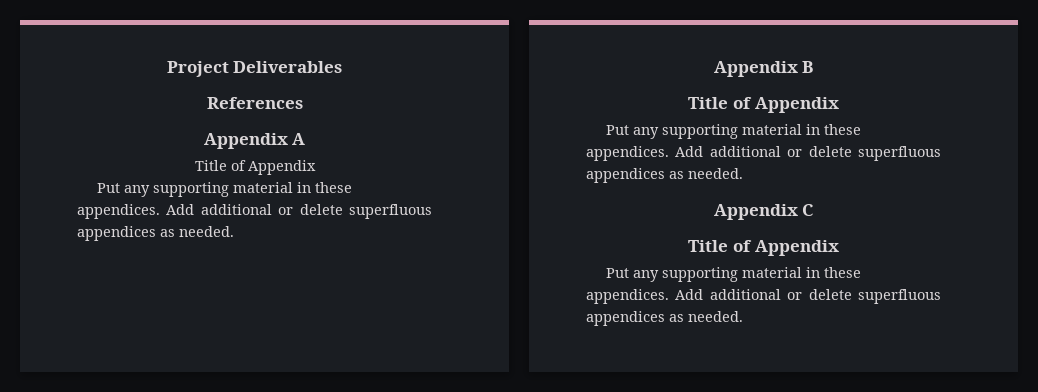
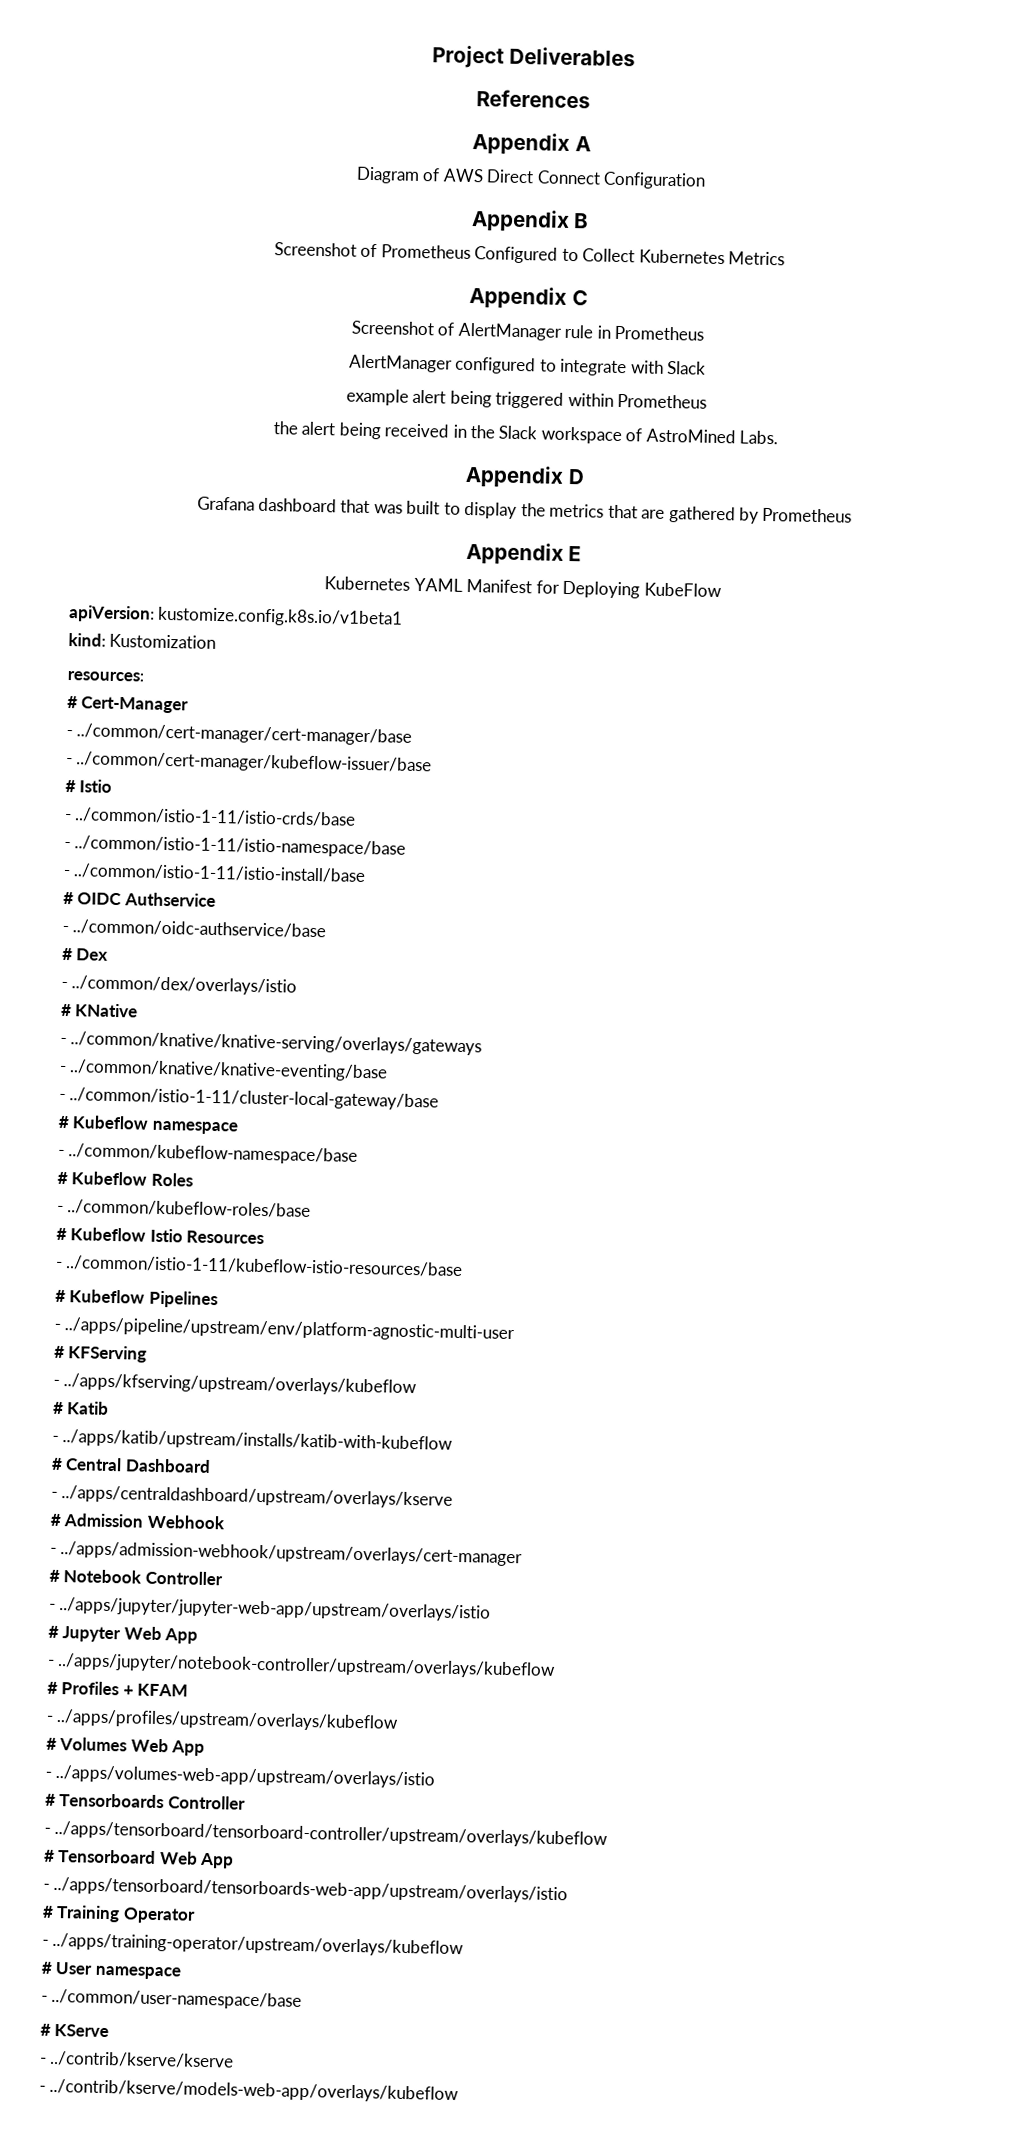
  Appendix A
- Title of Appendix
- Put any supporting material in these appendices. Add additional or delete superfluous appendices as needed.
+ Diagram of AWS Direct Connect Configuration
  Appendix B
- Title of Appendix
- Put any supporting material in these appendices. Add additional or delete superfluous appendices as needed.
+ Screenshot of Prometheus Configured to Collect Kubernetes Metrics
  Appendix C
- Title of Appendix
- Put any supporting material in these appendices. Add additional or delete superfluous appendices as needed.
+ Screenshot of AlertManager rule in Prometheus
+ AlertManager configured to integrate with Slack
+ example alert being triggered within Prometheus
+ the alert being received in the Slack workspace of AstroMined Labs.
+ Appendix D
+ Grafana dashboard that was built to display the metrics that are gathered by Prometheus
+ Appendix E
+ Kubernetes YAML Manifest for Deploying KubeFlow
+ apiVersion: kustomize.config.k8s.io/v1beta1
+ kind: Kustomization
+ resources:
+ # Cert-Manager
+ - ../common/cert-manager/cert-manager/base
+ - ../common/cert-manager/kubeflow-issuer/base
+ # Istio
+ - ../common/istio-1-11/istio-crds/base
+ - ../common/istio-1-11/istio-namespace/base
+ - ../common/istio-1-11/istio-install/base
+ # OIDC Authservice
+ - ../common/oidc-authservice/base
+ # Dex
+ - ../common/dex/overlays/istio
+ # KNative
+ - ../common/knative/knative-serving/overlays/gateways
+ - ../common/knative/knative-eventing/base
+ - ../common/istio-1-11/cluster-local-gateway/base
+ # Kubeflow namespace
+ - ../common/kubeflow-namespace/base
+ # Kubeflow Roles
+ - ../common/kubeflow-roles/base
+ # Kubeflow Istio Resources
+ - ../common/istio-1-11/kubeflow-istio-resources/base
+ # Kubeflow Pipelines
+ - ../apps/pipeline/upstream/env/platform-agnostic-multi-user
+ # KFServing
+ - ../apps/kfserving/upstream/overlays/kubeflow
+ # Katib
+ - ../apps/katib/upstream/installs/katib-with-kubeflow
+ # Central Dashboard
+ - ../apps/centraldashboard/upstream/overlays/kserve
+ # Admission Webhook
+ - ../apps/admission-webhook/upstream/overlays/cert-manager
+ # Notebook Controller
+ - ../apps/jupyter/jupyter-web-app/upstream/overlays/istio
+ # Jupyter Web App
+ - ../apps/jupyter/notebook-controller/upstream/overlays/kubeflow
+ # Profiles + KFAM
+ - ../apps/profiles/upstream/overlays/kubeflow
+ # Volumes Web App
+ - ../apps/volumes-web-app/upstream/overlays/istio
+ # Tensorboards Controller
+ - ../apps/tensorboard/tensorboard-controller/upstream/overlays/kubeflow
+ # Tensorboard Web App
+ - ../apps/tensorboard/tensorboards-web-app/upstream/overlays/istio
+ # Training Operator
+ - ../apps/training-operator/upstream/overlays/kubeflow
+ # User namespace
+ - ../common/user-namespace/base
+ # KServe
+ - ../contrib/kserve/kserve
+ - ../contrib/kserve/models-web-app/overlays/kubeflow

